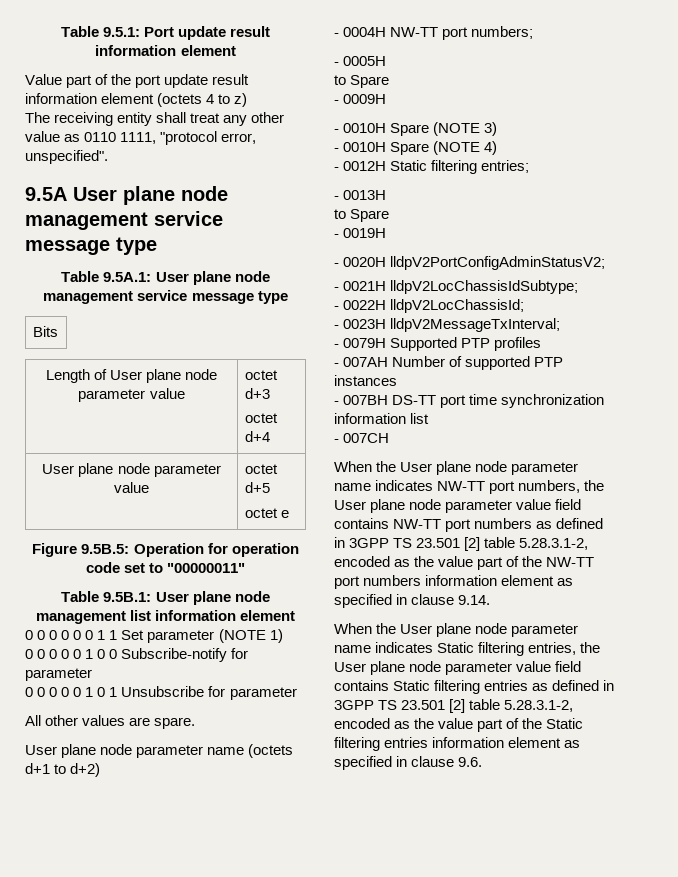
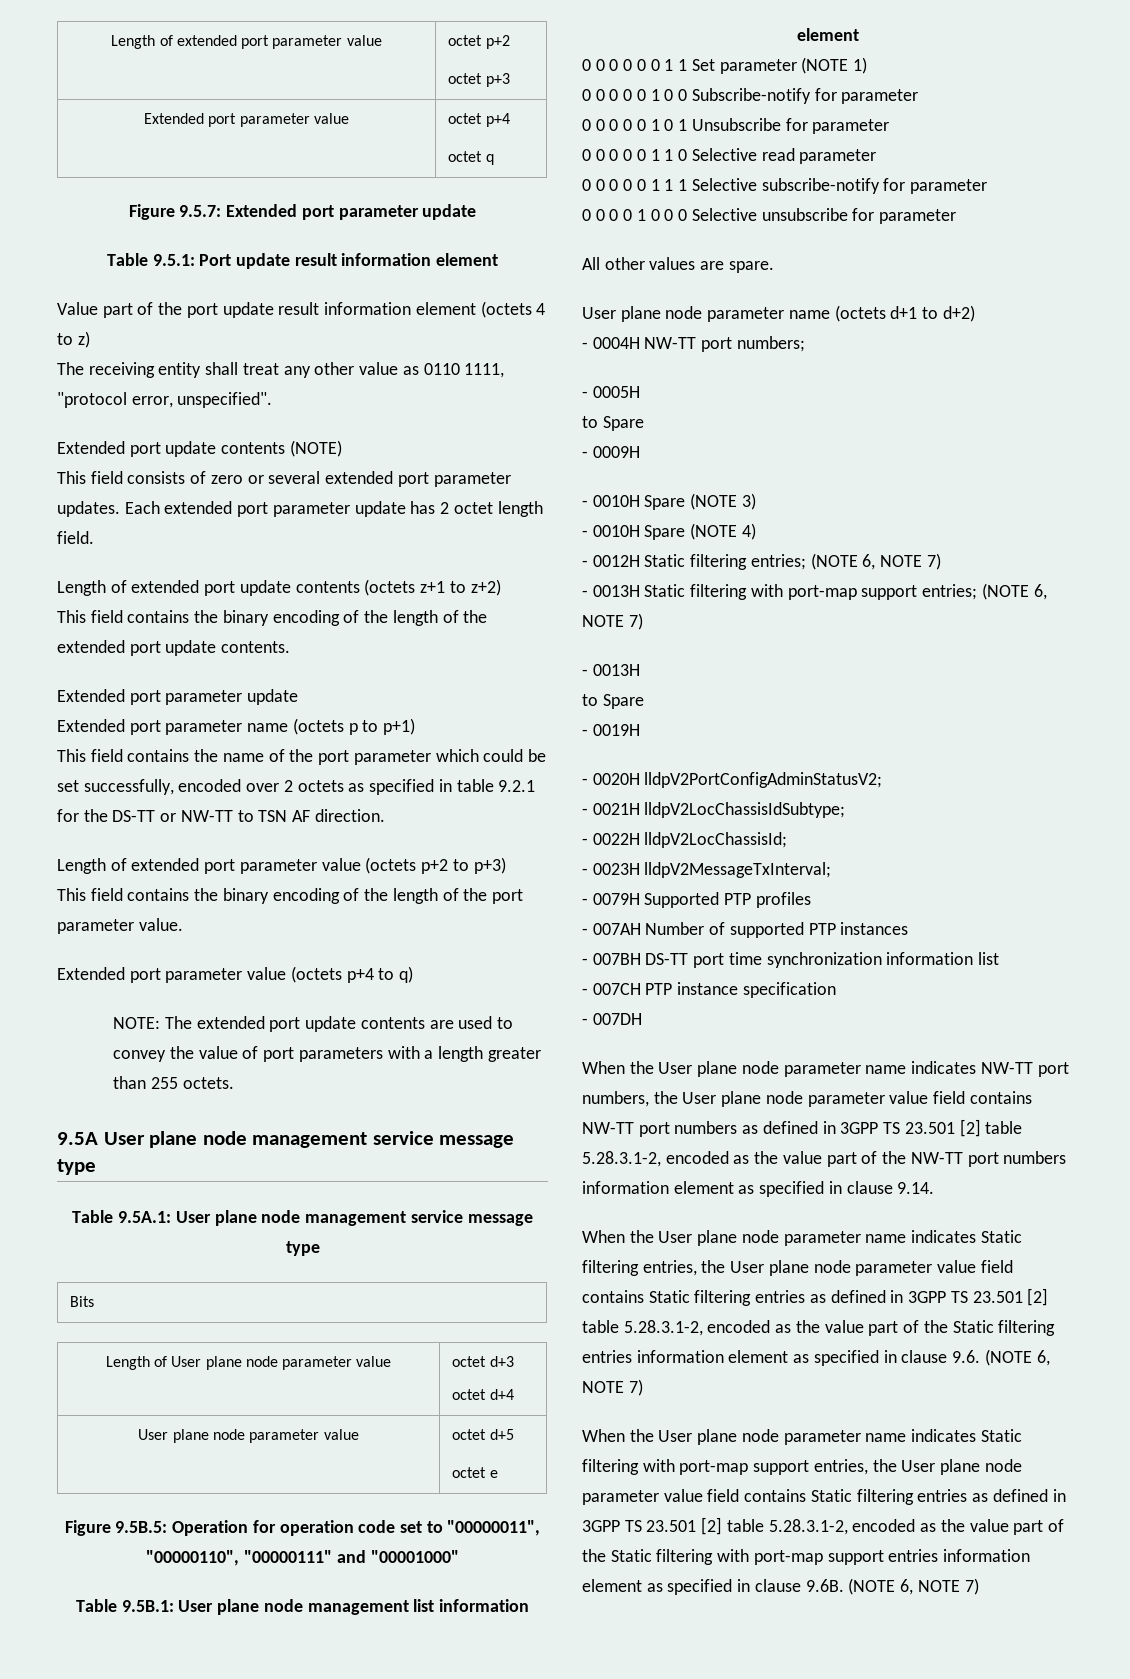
+ Length of extended port parameter value | octet p+2
+ octet p+3
+ Extended port parameter value | octet p+4
+ octet q
+ Figure 9.5.7: Extended port parameter update
+ Extended port update contents (NOTE)
+ This field consists of zero or several extended port parameter updates. Each extended port parameter update has 2 octet length field.
+ Length of extended port update contents (octets z+1 to z+2)
+ This field contains the binary encoding of the length of the extended port update contents.
+ Extended port parameter update
+ Extended port parameter name (octets p to p+1)
+ This field contains the name of the port parameter which could be set successfully, encoded over 2 octets as specified in table 9.2.1 for the DS-TT or NW-TT to TSN AF direction.
+ Length of extended port parameter value (octets p+2 to p+3)
+ This field contains the binary encoding of the length of the port parameter value.
+ Extended port parameter value (octets p+4 to q)
+ NOTE: The extended port update contents are used to convey the value of port parameters with a length greater than 255 octets.
- Figure 9.5B.5: Operation for operation code set to "00000011"
+ Figure 9.5B.5: Operation for operation code set to "00000011", "00000110", "00000111" and "00001000"
+ 0 0 0 0 0 1 1 0 Selective read parameter
+ 0 0 0 0 0 1 1 1 Selective subscribe-notify for parameter
+ 0 0 0 0 1 0 0 0 Selective unsubscribe for parameter
- - 0012H Static filtering entries;
+ - 0012H Static filtering entries; (NOTE 6, NOTE 7)
+ - 0013H Static filtering with port-map support entries; (NOTE 6, NOTE 7)
- - 007CH
+ - 007CH PTP instance specification
+ - 007DH
- When the User plane node parameter name indicates Static filtering entries, the User plane node parameter value field contains Static filtering entries as defined in 3GPP TS 23.501 [2] table 5.28.3.1-2, encoded as the value part of the Static filtering entries information element as specified in clause 9.6.
+ When the User plane node parameter name indicates Static filtering entries, the User plane node parameter value field contains Static filtering entries as defined in 3GPP TS 23.501 [2] table 5.28.3.1-2, encoded as the value part of the Static filtering entries information element as specified in clause 9.6. (NOTE 6, NOTE 7)
+ When the User plane node parameter name indicates Static filtering with port-map support entries, the User plane node parameter value field contains Static filtering entries as defined in 3GPP TS 23.501 [2] table 5.28.3.1-2, encoded as the value part of the Static filtering with port-map support entries information element as specified in clause 9.6B. (NOTE 6, NOTE 7)

